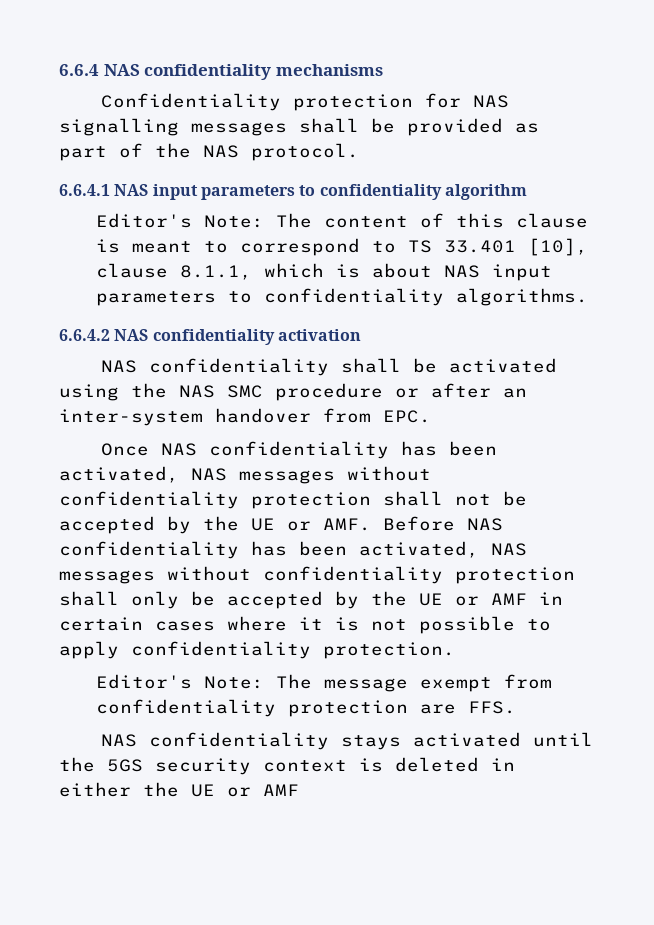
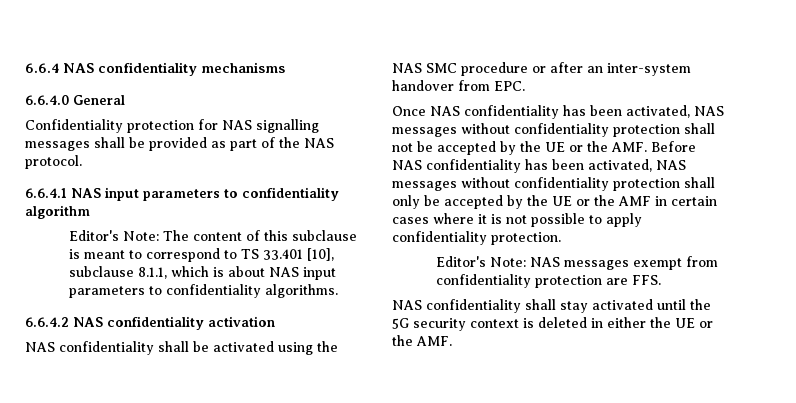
+ 6.6.4.0 General
- Editor's Note: The content of this clause is meant to correspond to TS 33.401 [10], clause 8.1.1, which is about NAS input parameters to confidentiality algorithms.
+ Editor's Note: The content of this subclause is meant to correspond to TS 33.401 [10], subclause 8.1.1, which is about NAS input parameters to confidentiality algorithms.
- Once NAS confidentiality has been activated, NAS messages without confidentiality protection shall not be accepted by the UE or AMF. Before NAS confidentiality has been activated, NAS messages without confidentiality protection shall only be accepted by the UE or AMF in certain cases where it is not possible to apply confidentiality protection.
+ Once NAS confidentiality has been activated, NAS messages without confidentiality protection shall not be accepted by the UE or the AMF. Before NAS confidentiality has been activated, NAS messages without confidentiality protection shall only be accepted by the UE or the AMF in certain cases where it is not possible to apply confidentiality protection.
- Editor's Note: The message exempt from confidentiality protection are FFS.
+ Editor's Note: NAS messages exempt from confidentiality protection are FFS.
- NAS confidentiality stays activated until the 5GS security context is deleted in either the UE or AMF
+ NAS confidentiality shall stay activated until the 5G security context is deleted in either the UE or the AMF.

